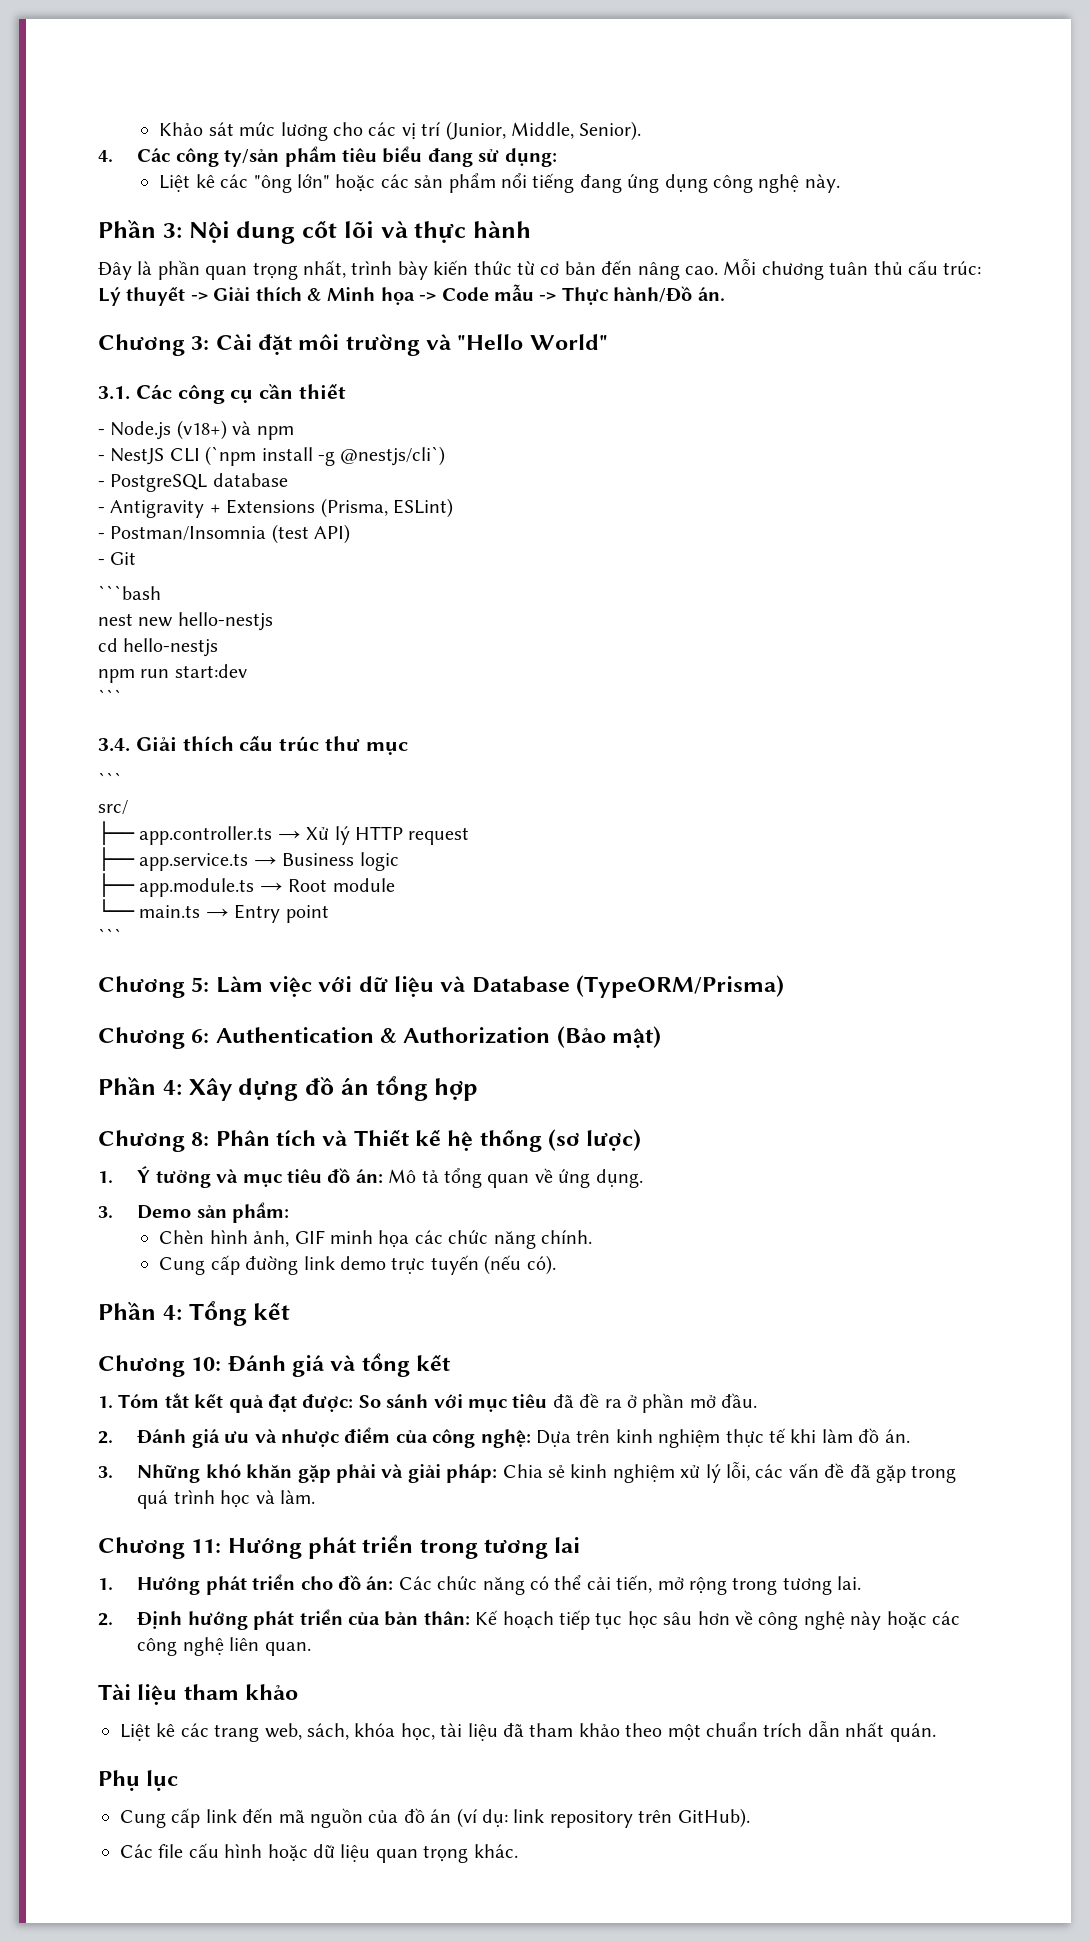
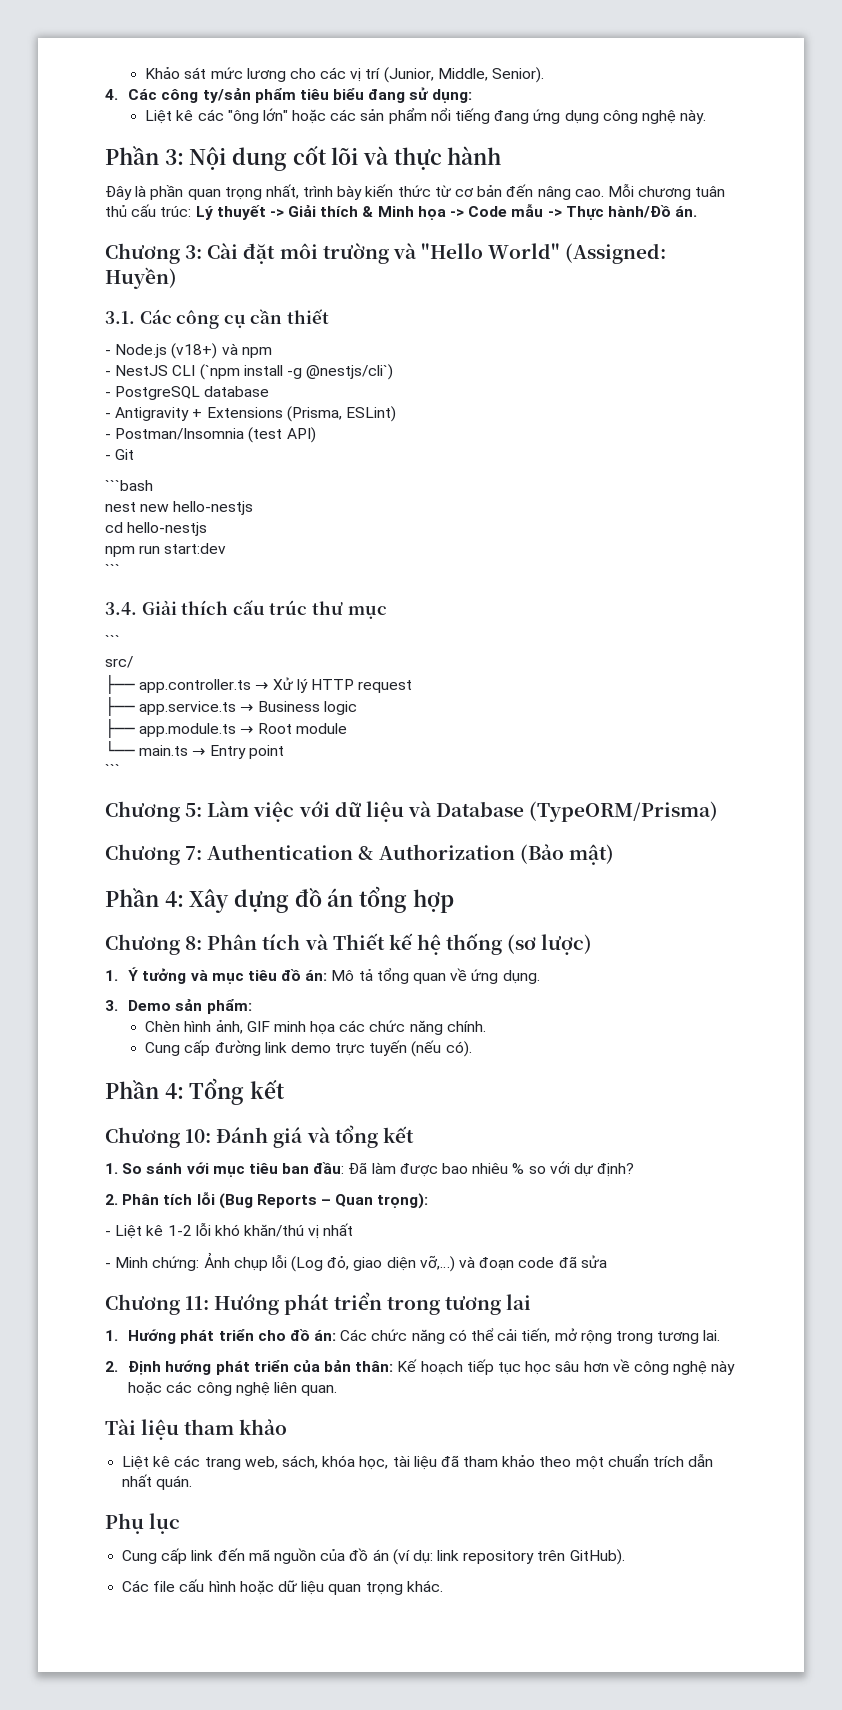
- Chương 3: Cài đặt môi trường và "Hello World"
+ Chương 3: Cài đặt môi trường và "Hello World" (Assigned: Huyền)
- Chương 6: Authentication & Authorization (Bảo mật)
+ Chương 7: Authentication & Authorization (Bảo mật)
- 1. Tóm tắt kết quả đạt được: So sánh với mục tiêu đã đề ra ở phần mở đầu.
- 2. Đánh giá ưu và nhược điểm của công nghệ: Dựa trên kinh nghiệm thực tế khi làm đồ án.
- 3. Những khó khăn gặp phải và giải pháp: Chia sẻ kinh nghiệm xử lý lỗi, các vấn đề đã gặp trong quá trình học và làm.
+ 1. So sánh với mục tiêu ban đầu: Đã làm được bao nhiêu % so với dự định?
+ 2. Phân tích lỗi (Bug Reports – Quan trọng):
+ - Liệt kê 1-2 lỗi khó khăn/thú vị nhất
+ - Minh chứng: Ảnh chụp lỗi (Log đỏ, giao diện vỡ,…) và đoạn code đã sửa

